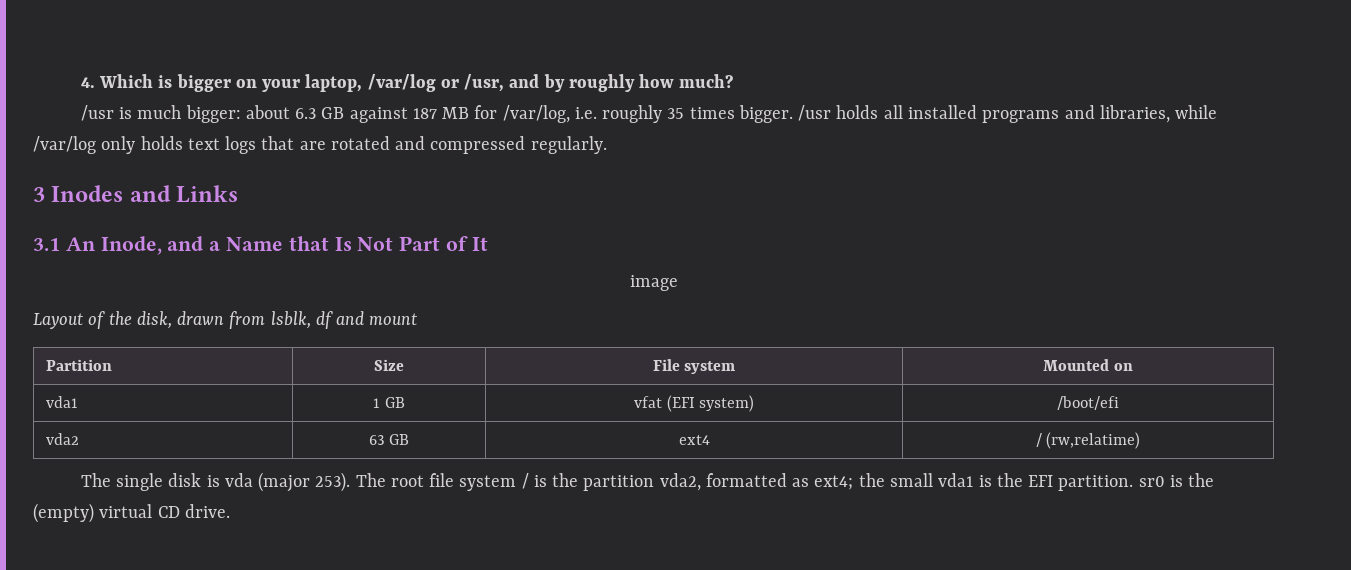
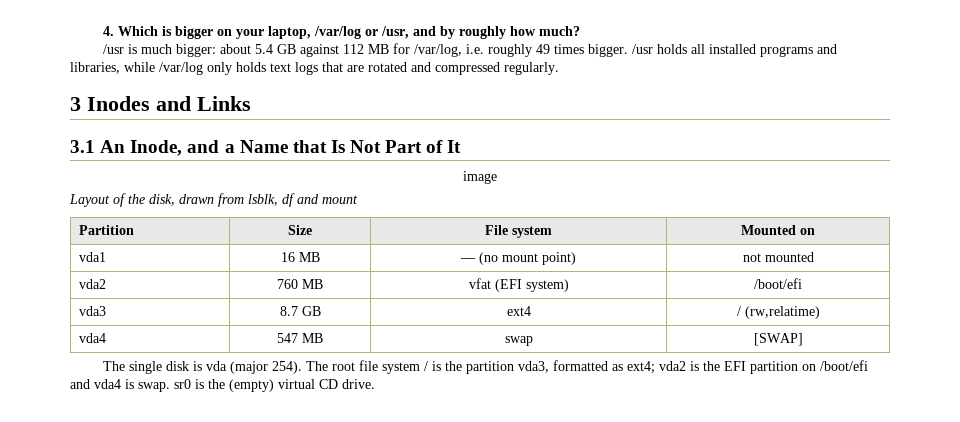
- /usr is much bigger: about 6.3 GB against 187 MB for /var/log, i.e. roughly 35 times bigger.
+ /usr is much bigger: about 5.4 GB against 112 MB for /var/log, i.e. roughly 49 times bigger.
- vda1 | 1 GB | vfat (EFI system) | /boot/efi
+ vda1 | 16 MB | — (no mount point) | not mounted
+ vda2 | 760 MB | vfat (EFI system) | /boot/efi
- vda2 | 63 GB | ext4 | / (rw,relatime)
+ vda3 | 8.7 GB | ext4 | / (rw,relatime)
+ vda4 | 547 MB | swap | [SWAP]
- The single disk is vda (major 253).
+ The single disk is vda (major 254).
- The root file system / is the partition vda2, formatted as ext4; the small vda1 is the EFI partition. sr0 is the (empty) virtual CD drive.
+ The root file system / is the partition vda3, formatted as ext4; vda2 is the EFI partition on /boot/efi and vda4 is swap. sr0 is the (empty) virtual CD drive.

